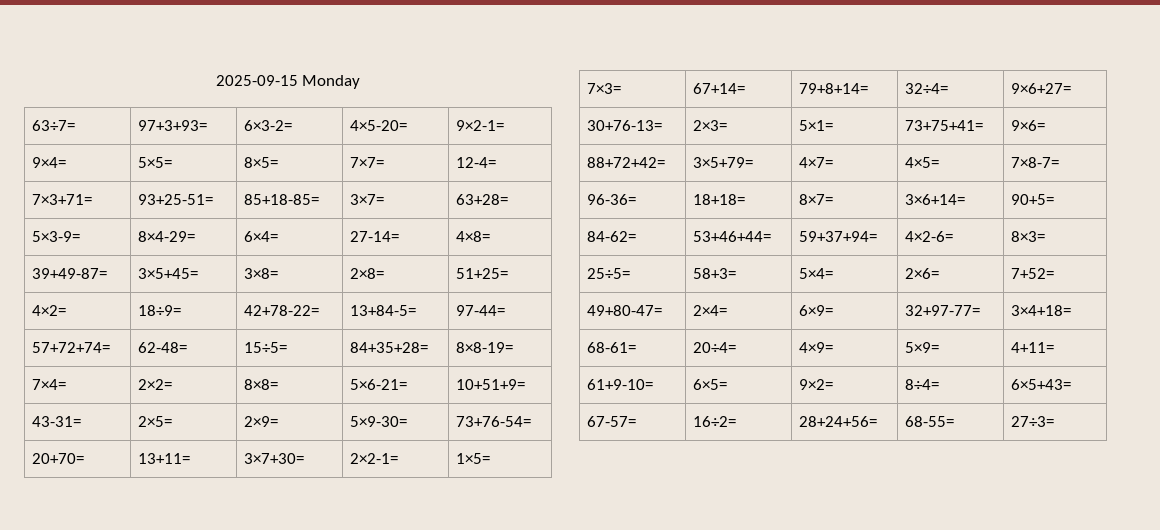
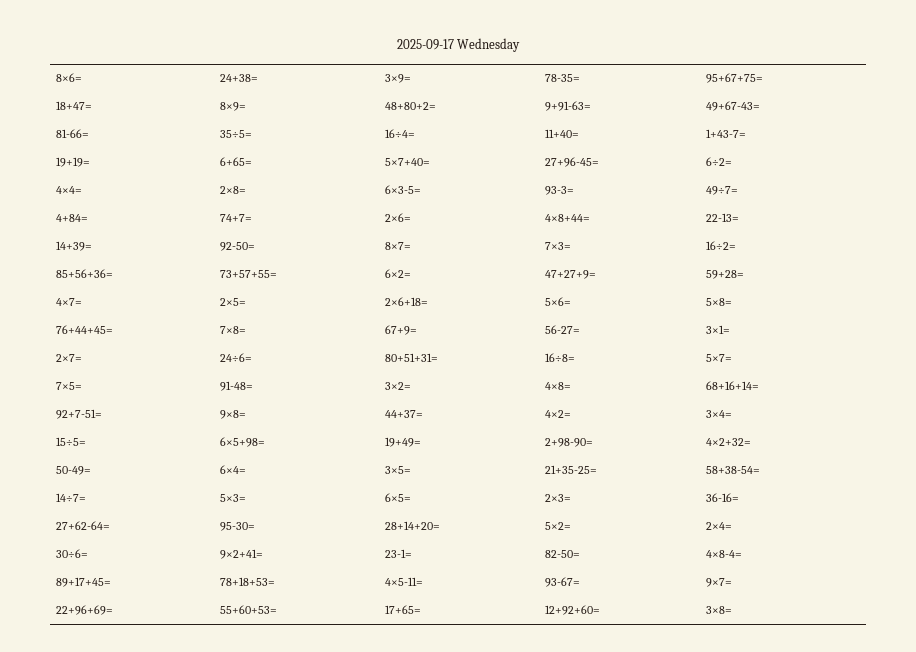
- 2025-09-15 Monday
- 63÷7= | 97+3+93= | 6×3-2= | 4×5-20= | 9×2-1=
- 9×4= | 5×5= | 8×5= | 7×7= | 12-4=
- 7×3+71= | 93+25-51= | 85+18-85= | 3×7= | 63+28=
- 5×3-9= | 8×4-29= | 6×4= | 27-14= | 4×8=
- 39+49-87= | 3×5+45= | 3×8= | 2×8= | 51+25=
- 4×2= | 18÷9= | 42+78-22= | 13+84-5= | 97-44=
- 57+72+74= | 62-48= | 15÷5= | 84+35+28= | 8×8-19=
- 7×4= | 2×2= | 8×8= | 5×6-21= | 10+51+9=
- 43-31= | 2×5= | 2×9= | 5×9-30= | 73+76-54=
- 20+70= | 13+11= | 3×7+30= | 2×2-1= | 1×5=
- 7×3= | 67+14= | 79+8+14= | 32÷4= | 9×6+27=
- 30+76-13= | 2×3= | 5×1= | 73+75+41= | 9×6=
- 88+72+42= | 3×5+79= | 4×7= | 4×5= | 7×8-7=
- 96-36= | 18+18= | 8×7= | 3×6+14= | 90+5=
- 84-62= | 53+46+44= | 59+37+94= | 4×2-6= | 8×3=
- 25÷5= | 58+3= | 5×4= | 2×6= | 7+52=
- 49+80-47= | 2×4= | 6×9= | 32+97-77= | 3×4+18=
- 68-61= | 20÷4= | 4×9= | 5×9= | 4+11=
- 61+9-10= | 6×5= | 9×2= | 8÷4= | 6×5+43=
- 67-57= | 16÷2= | 28+24+56= | 68-55= | 27÷3=
+ 2025-09-17 Wednesday
+ 8×6= | 24+38= | 3×9= | 78-35= | 95+67+75=
+ 18+47= | 8×9= | 48+80+2= | 9+91-63= | 49+67-43=
+ 81-66= | 35÷5= | 16÷4= | 11+40= | 1+43-7=
+ 19+19= | 6+65= | 5×7+40= | 27+96-45= | 6÷2=
+ 4×4= | 2×8= | 6×3-5= | 93-3= | 49÷7=
+ 4+84= | 74+7= | 2×6= | 4×8+44= | 22-13=
+ 14+39= | 92-50= | 8×7= | 7×3= | 16÷2=
+ 85+56+36= | 73+57+55= | 6×2= | 47+27+9= | 59+28=
+ 4×7= | 2×5= | 2×6+18= | 5×6= | 5×8=
+ 76+44+45= | 7×8= | 67+9= | 56-27= | 3×1=
+ 2×7= | 24÷6= | 80+51+31= | 16÷8= | 5×7=
+ 7×5= | 91-48= | 3×2= | 4×8= | 68+16+14=
+ 92+7-51= | 9×8= | 44+37= | 4×2= | 3×4=
+ 15÷5= | 6×5+98= | 19+49= | 2+98-90= | 4×2+32=
+ 50-49= | 6×4= | 3×5= | 21+35-25= | 58+38-54=
+ 14÷7= | 5×3= | 6×5= | 2×3= | 36-16=
+ 27+62-64= | 95-30= | 28+14+20= | 5×2= | 2×4=
+ 30÷6= | 9×2+41= | 23-1= | 82-50= | 4×8-4=
+ 89+17+45= | 78+18+53= | 4×5-11= | 93-67= | 9×7=
+ 22+96+69= | 55+60+53= | 17+65= | 12+92+60= | 3×8=

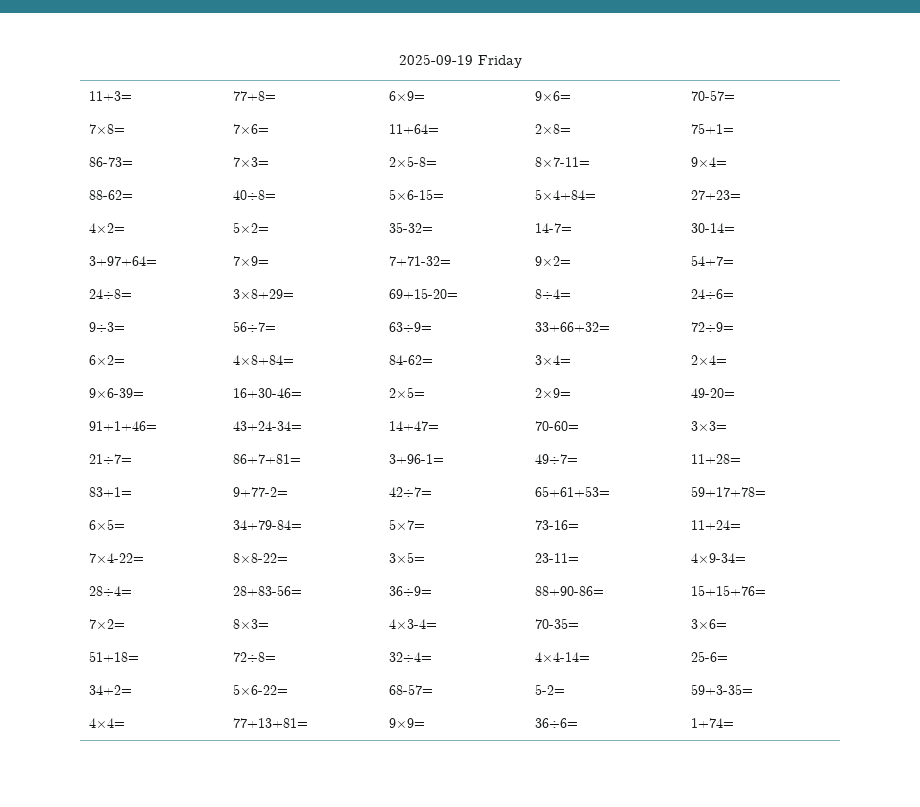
- 2025-09-17 Wednesday
- 8×6= | 24+38= | 3×9= | 78-35= | 95+67+75=
- 18+47= | 8×9= | 48+80+2= | 9+91-63= | 49+67-43=
- 81-66= | 35÷5= | 16÷4= | 11+40= | 1+43-7=
- 19+19= | 6+65= | 5×7+40= | 27+96-45= | 6÷2=
- 4×4= | 2×8= | 6×3-5= | 93-3= | 49÷7=
- 4+84= | 74+7= | 2×6= | 4×8+44= | 22-13=
- 14+39= | 92-50= | 8×7= | 7×3= | 16÷2=
- 85+56+36= | 73+57+55= | 6×2= | 47+27+9= | 59+28=
- 4×7= | 2×5= | 2×6+18= | 5×6= | 5×8=
- 76+44+45= | 7×8= | 67+9= | 56-27= | 3×1=
- 2×7= | 24÷6= | 80+51+31= | 16÷8= | 5×7=
- 7×5= | 91-48= | 3×2= | 4×8= | 68+16+14=
- 92+7-51= | 9×8= | 44+37= | 4×2= | 3×4=
- 15÷5= | 6×5+98= | 19+49= | 2+98-90= | 4×2+32=
- 50-49= | 6×4= | 3×5= | 21+35-25= | 58+38-54=
- 14÷7= | 5×3= | 6×5= | 2×3= | 36-16=
- 27+62-64= | 95-30= | 28+14+20= | 5×2= | 2×4=
- 30÷6= | 9×2+41= | 23-1= | 82-50= | 4×8-4=
- 89+17+45= | 78+18+53= | 4×5-11= | 93-67= | 9×7=
- 22+96+69= | 55+60+53= | 17+65= | 12+92+60= | 3×8=
+ 2025-09-19 Friday
+ 11+3= | 77+8= | 6×9= | 9×6= | 70-57=
+ 7×8= | 7×6= | 11+64= | 2×8= | 75+1=
+ 86-73= | 7×3= | 2×5-8= | 8×7-11= | 9×4=
+ 88-62= | 40÷8= | 5×6-15= | 5×4+84= | 27+23=
+ 4×2= | 5×2= | 35-32= | 14-7= | 30-14=
+ 3+97+64= | 7×9= | 7+71-32= | 9×2= | 54+7=
+ 24÷8= | 3×8+29= | 69+15-20= | 8÷4= | 24÷6=
+ 9÷3= | 56÷7= | 63÷9= | 33+66+32= | 72÷9=
+ 6×2= | 4×8+84= | 84-62= | 3×4= | 2×4=
+ 9×6-39= | 16+30-46= | 2×5= | 2×9= | 49-20=
+ 91+1+46= | 43+24-34= | 14+47= | 70-60= | 3×3=
+ 21÷7= | 86+7+81= | 3+96-1= | 49÷7= | 11+28=
+ 83+1= | 9+77-2= | 42÷7= | 65+61+53= | 59+17+78=
+ 6×5= | 34+79-84= | 5×7= | 73-16= | 11+24=
+ 7×4-22= | 8×8-22= | 3×5= | 23-11= | 4×9-34=
+ 28÷4= | 28+83-56= | 36÷9= | 88+90-86= | 15+15+76=
+ 7×2= | 8×3= | 4×3-4= | 70-35= | 3×6=
+ 51+18= | 72÷8= | 32÷4= | 4×4-14= | 25-6=
+ 34+2= | 5×6-22= | 68-57= | 5-2= | 59+3-35=
+ 4×4= | 77+13+81= | 9×9= | 36÷6= | 1+74=

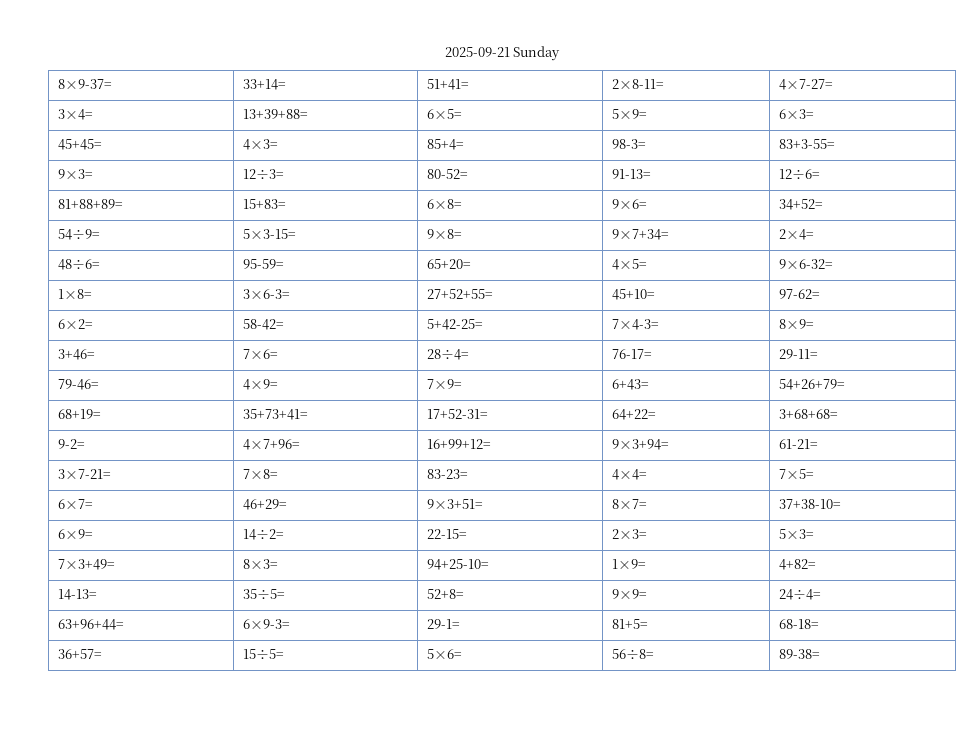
- 2025-09-19 Friday
- 11+3= | 77+8= | 6×9= | 9×6= | 70-57=
- 7×8= | 7×6= | 11+64= | 2×8= | 75+1=
- 86-73= | 7×3= | 2×5-8= | 8×7-11= | 9×4=
- 88-62= | 40÷8= | 5×6-15= | 5×4+84= | 27+23=
- 4×2= | 5×2= | 35-32= | 14-7= | 30-14=
- 3+97+64= | 7×9= | 7+71-32= | 9×2= | 54+7=
- 24÷8= | 3×8+29= | 69+15-20= | 8÷4= | 24÷6=
- 9÷3= | 56÷7= | 63÷9= | 33+66+32= | 72÷9=
- 6×2= | 4×8+84= | 84-62= | 3×4= | 2×4=
- 9×6-39= | 16+30-46= | 2×5= | 2×9= | 49-20=
- 91+1+46= | 43+24-34= | 14+47= | 70-60= | 3×3=
- 21÷7= | 86+7+81= | 3+96-1= | 49÷7= | 11+28=
- 83+1= | 9+77-2= | 42÷7= | 65+61+53= | 59+17+78=
- 6×5= | 34+79-84= | 5×7= | 73-16= | 11+24=
- 7×4-22= | 8×8-22= | 3×5= | 23-11= | 4×9-34=
- 28÷4= | 28+83-56= | 36÷9= | 88+90-86= | 15+15+76=
- 7×2= | 8×3= | 4×3-4= | 70-35= | 3×6=
- 51+18= | 72÷8= | 32÷4= | 4×4-14= | 25-6=
- 34+2= | 5×6-22= | 68-57= | 5-2= | 59+3-35=
- 4×4= | 77+13+81= | 9×9= | 36÷6= | 1+74=
+ 2025-09-21 Sunday
+ 8×9-37= | 33+14= | 51+41= | 2×8-11= | 4×7-27=
+ 3×4= | 13+39+88= | 6×5= | 5×9= | 6×3=
+ 45+45= | 4×3= | 85+4= | 98-3= | 83+3-55=
+ 9×3= | 12÷3= | 80-52= | 91-13= | 12÷6=
+ 81+88+89= | 15+83= | 6×8= | 9×6= | 34+52=
+ 54÷9= | 5×3-15= | 9×8= | 9×7+34= | 2×4=
+ 48÷6= | 95-59= | 65+20= | 4×5= | 9×6-32=
+ 1×8= | 3×6-3= | 27+52+55= | 45+10= | 97-62=
+ 6×2= | 58-42= | 5+42-25= | 7×4-3= | 8×9=
+ 3+46= | 7×6= | 28÷4= | 76-17= | 29-11=
+ 79-46= | 4×9= | 7×9= | 6+43= | 54+26+79=
+ 68+19= | 35+73+41= | 17+52-31= | 64+22= | 3+68+68=
+ 9-2= | 4×7+96= | 16+99+12= | 9×3+94= | 61-21=
+ 3×7-21= | 7×8= | 83-23= | 4×4= | 7×5=
+ 6×7= | 46+29= | 9×3+51= | 8×7= | 37+38-10=
+ 6×9= | 14÷2= | 22-15= | 2×3= | 5×3=
+ 7×3+49= | 8×3= | 94+25-10= | 1×9= | 4+82=
+ 14-13= | 35÷5= | 52+8= | 9×9= | 24÷4=
+ 63+96+44= | 6×9-3= | 29-1= | 81+5= | 68-18=
+ 36+57= | 15÷5= | 5×6= | 56÷8= | 89-38=

